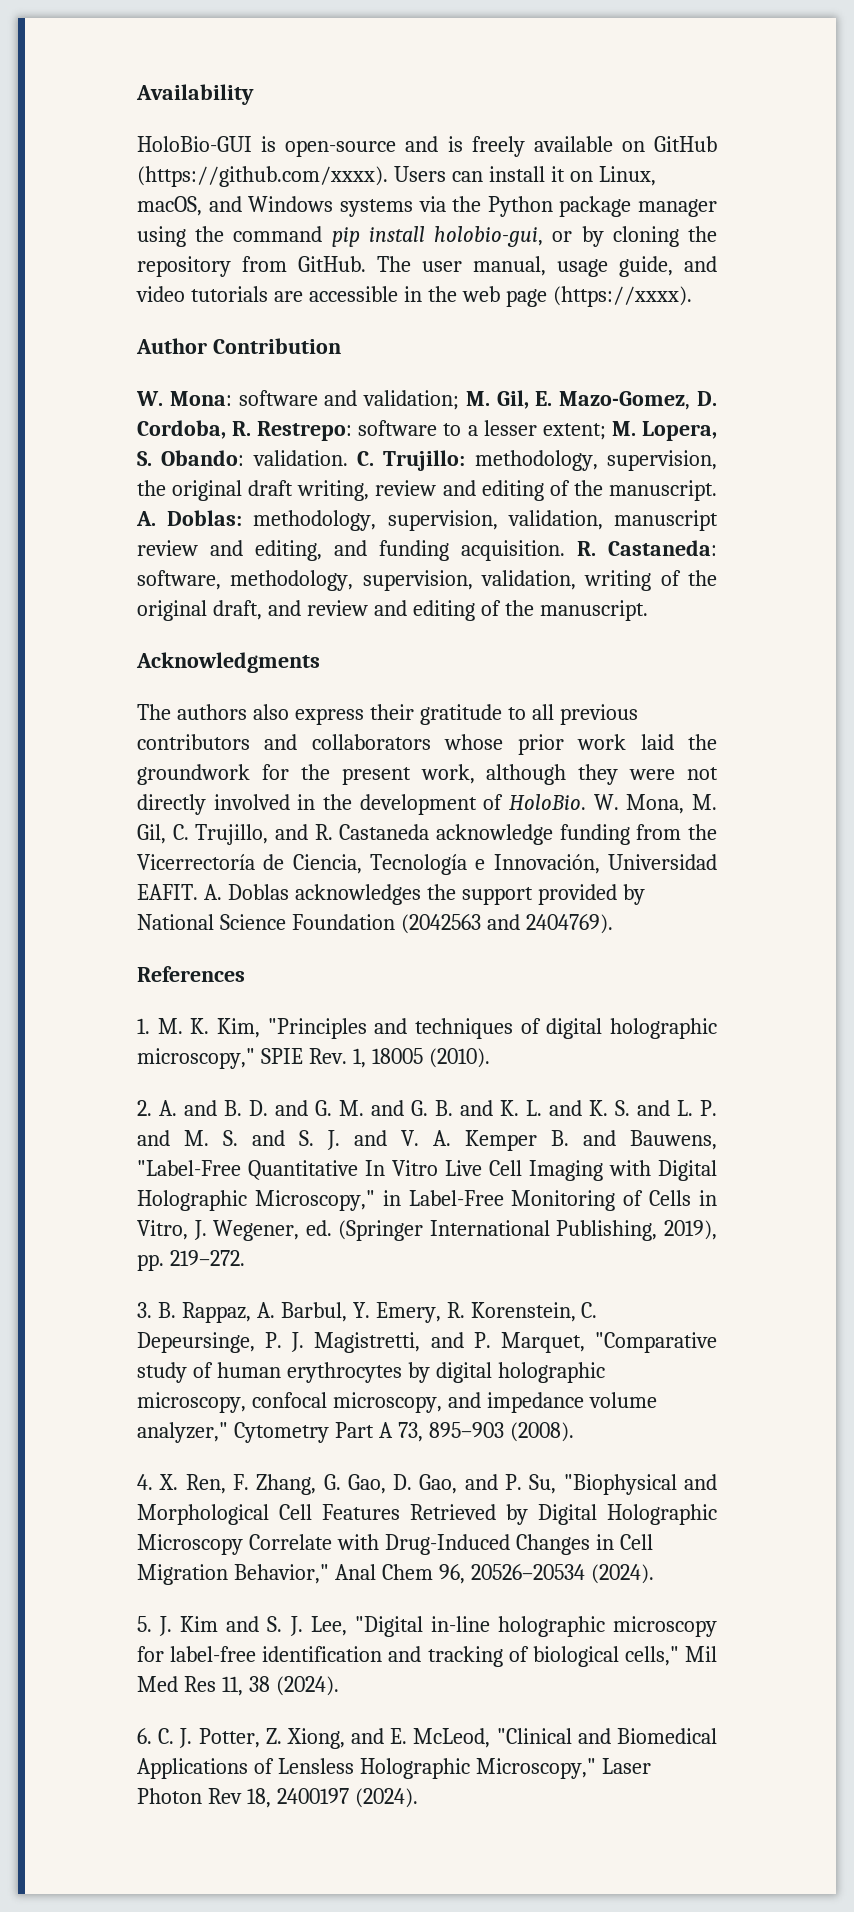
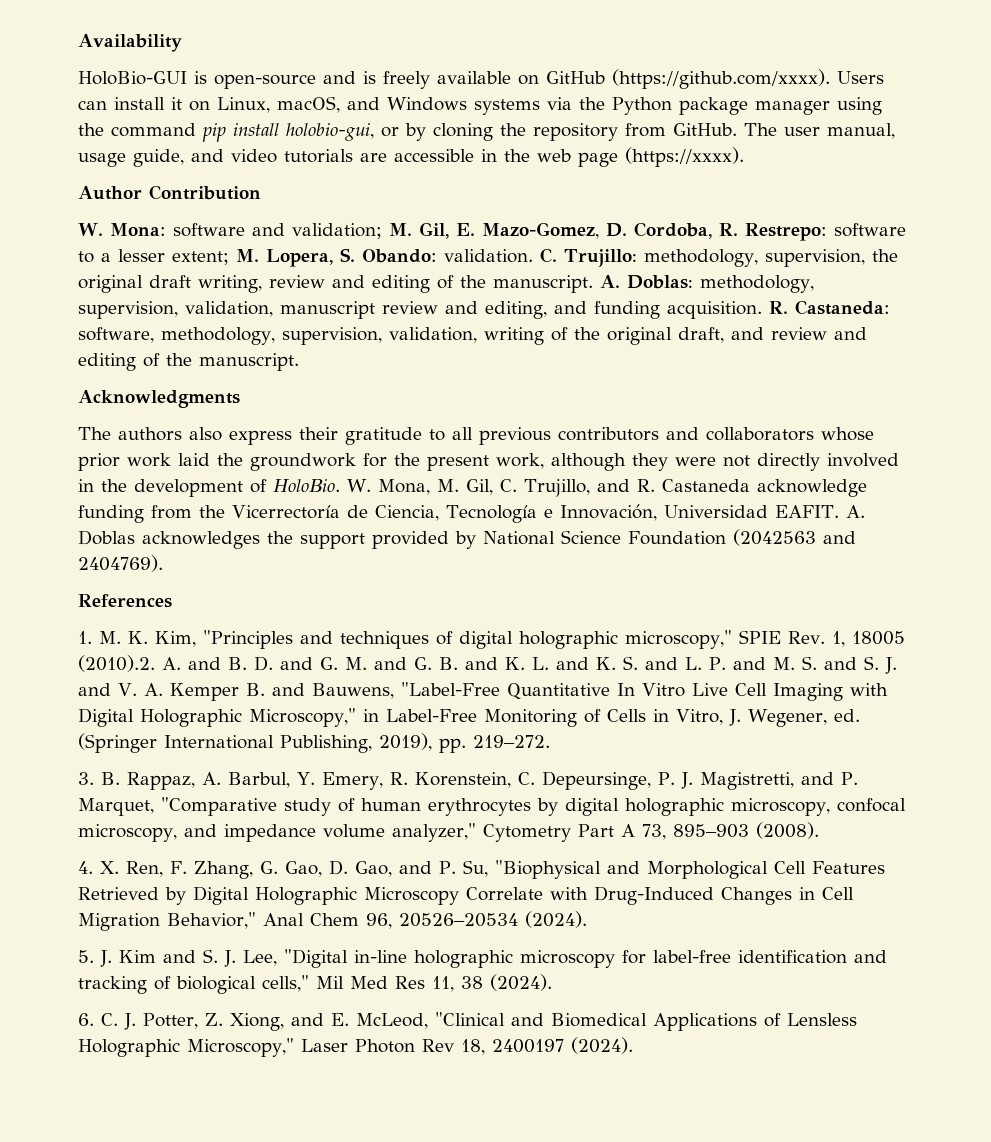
- 1. M. K. Kim, "Principles and techniques of digital holographic microscopy," SPIE Rev. 1, 18005 (2010).
- 2. A. and B. D. and G. M. and G. B. and K. L. and K. S. and L. P. and M. S. and S. J. and V. A. Kemper B. and Bauwens, "Label-Free Quantitative In Vitro Live Cell Imaging with Digital Holographic Microscopy," in Label-Free Monitoring of Cells in Vitro, J. Wegener, ed. (Springer International Publishing, 2019), pp. 219–272.
+ 1. M. K. Kim, "Principles and techniques of digital holographic microscopy," SPIE Rev. 1, 18005 (2010).2. A. and B. D. and G. M. and G. B. and K. L. and K. S. and L. P. and M. S. and S. J. and V. A. Kemper B. and Bauwens, "Label-Free Quantitative In Vitro Live Cell Imaging with Digital Holographic Microscopy," in Label-Free Monitoring of Cells in Vitro, J. Wegener, ed. (Springer International Publishing, 2019), pp. 219–272.

